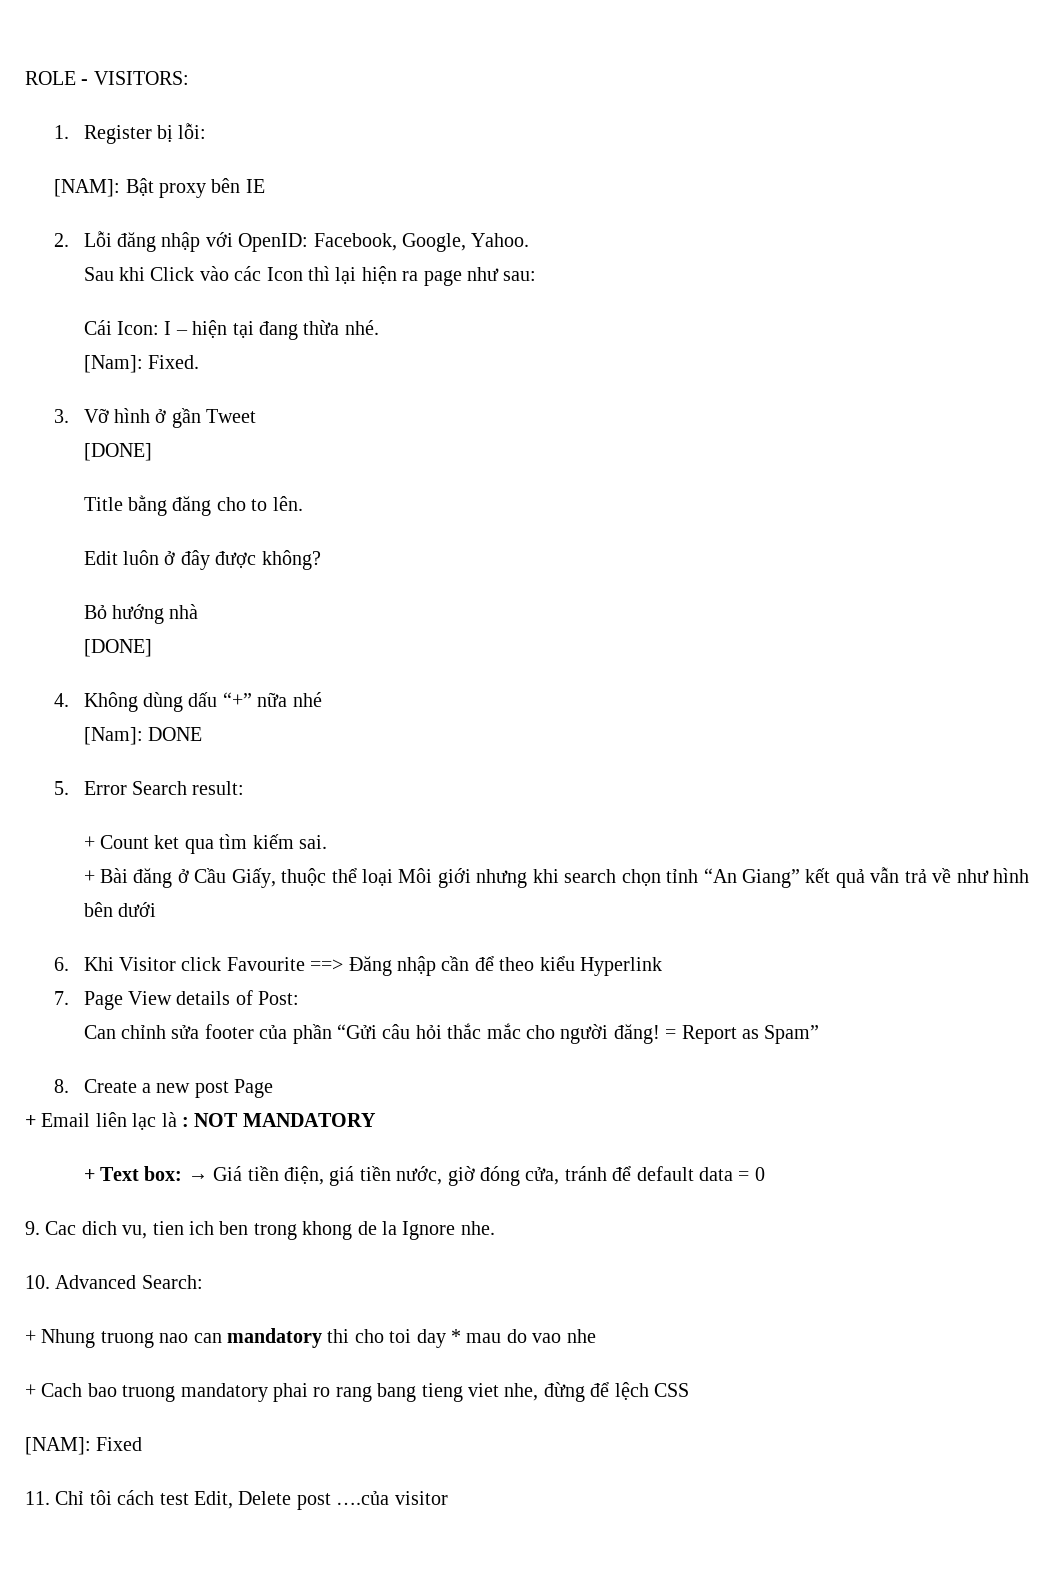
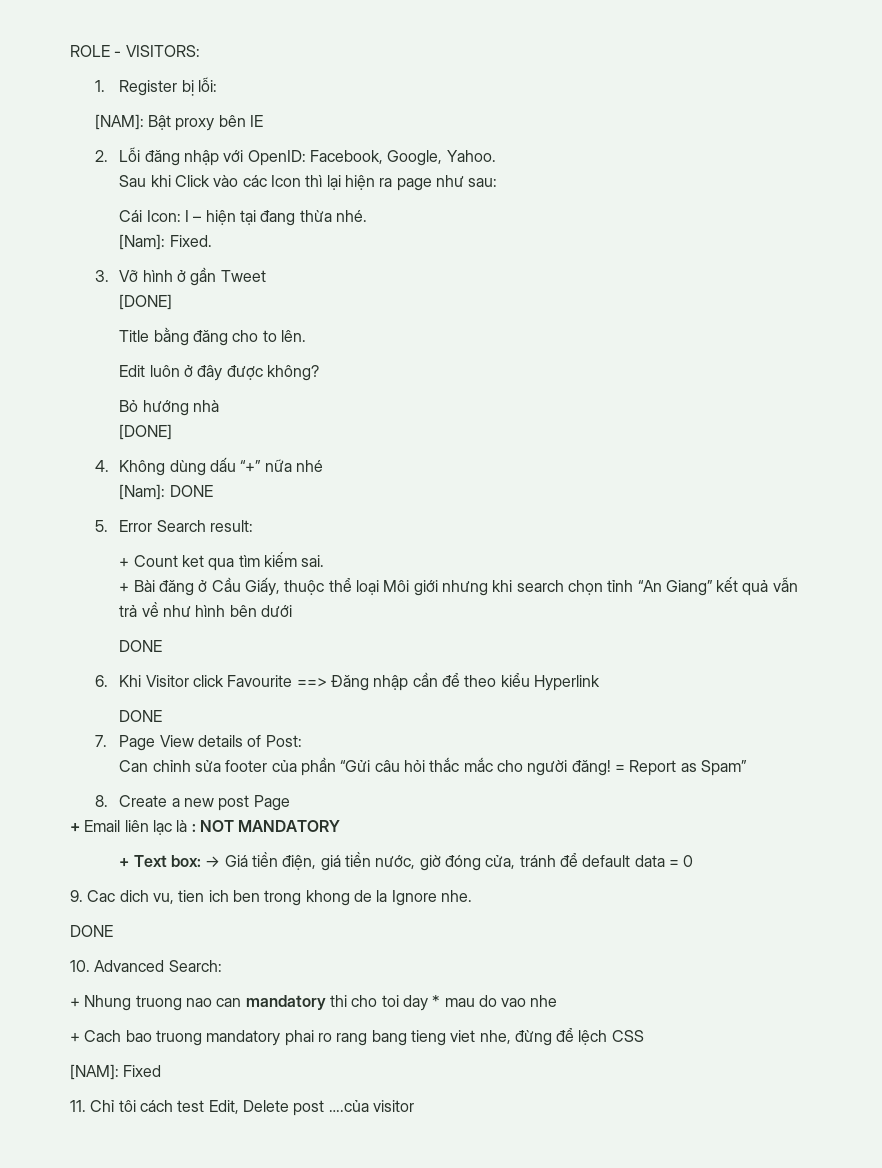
  + Bài đăng ở Cầu Giấy, thuộc thể loại Môi giới nhưng khi search chọn tỉnh “An Giang” kết quả vẫn trả về như hình bên dưới
+ DONE
  6. Khi Visitor click Favourite ==> Đăng nhập cần để theo kiểu Hyperlink
+ DONE
  9. Cac dich vu, tien ich ben trong khong de la Ignore nhe.
+ DONE

